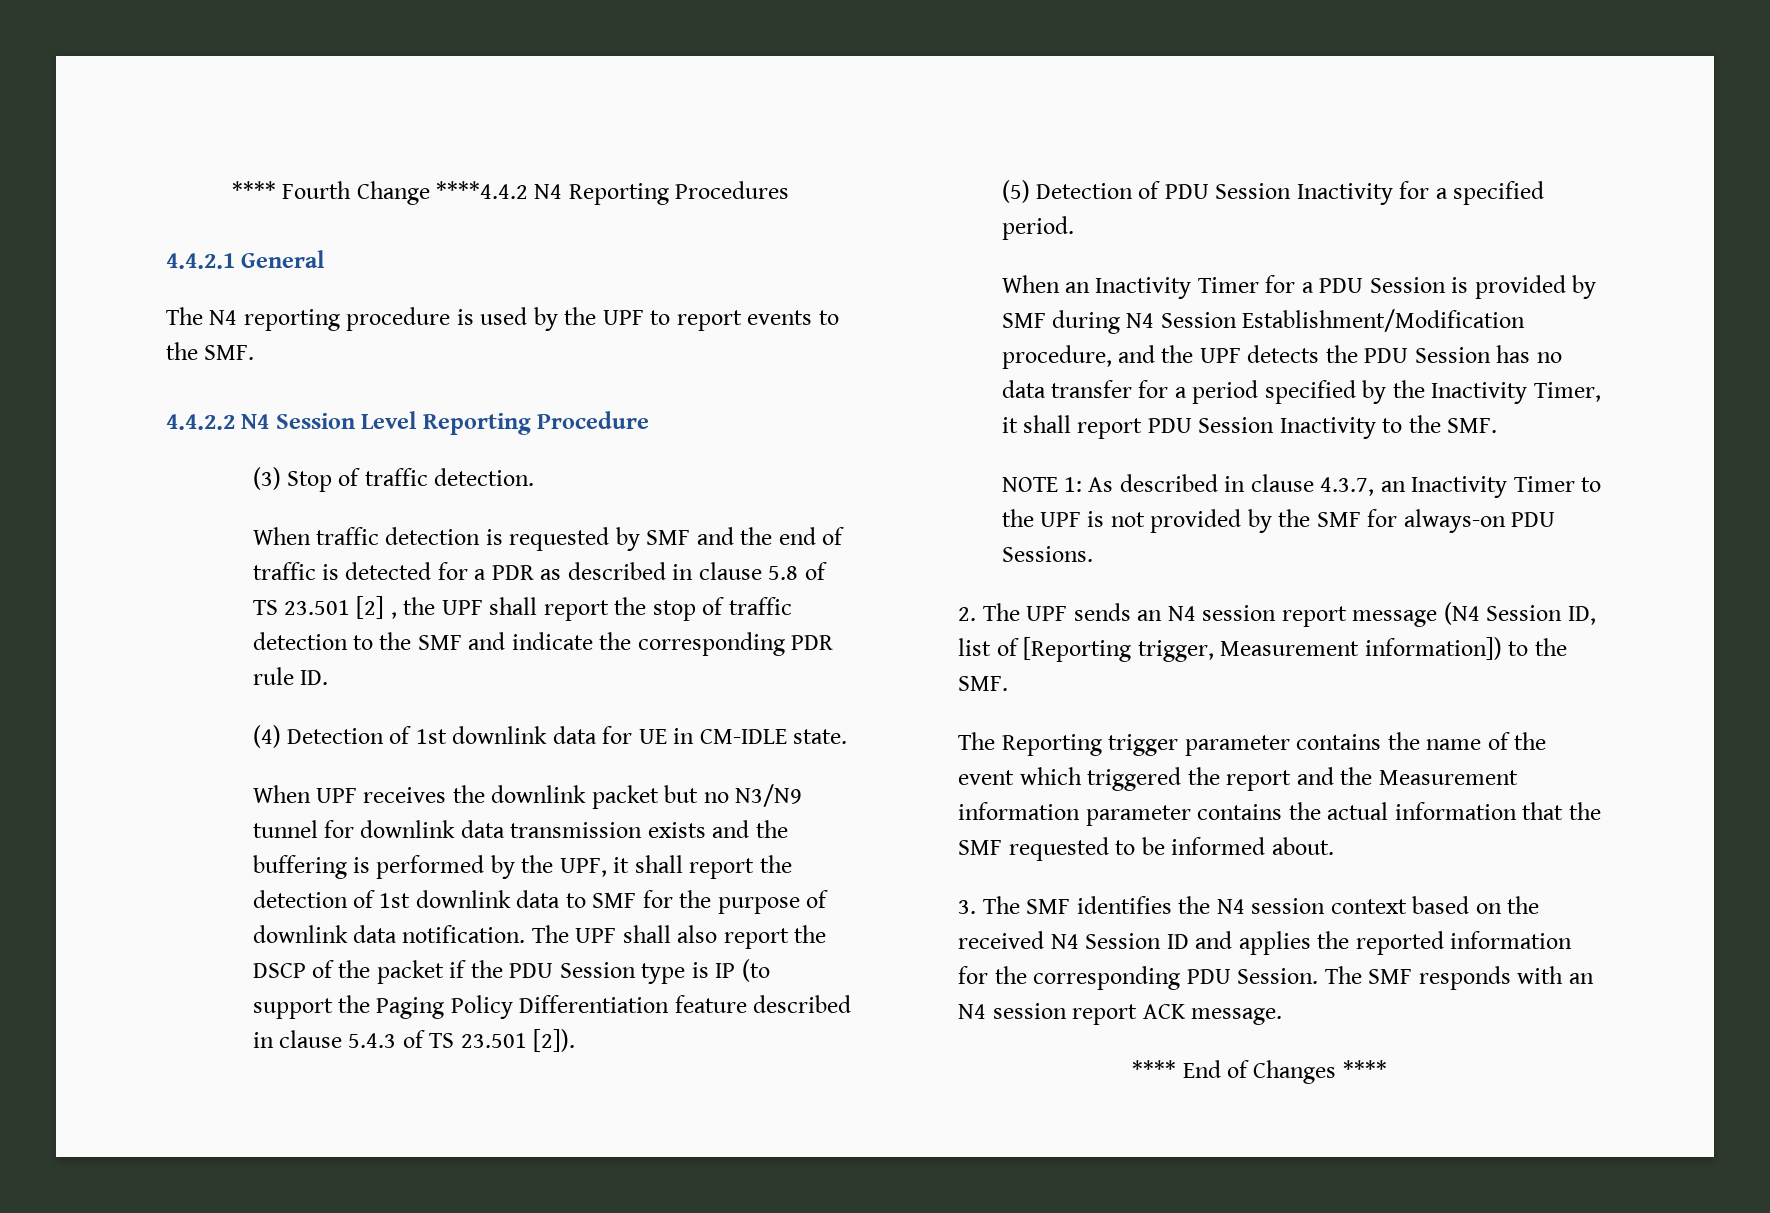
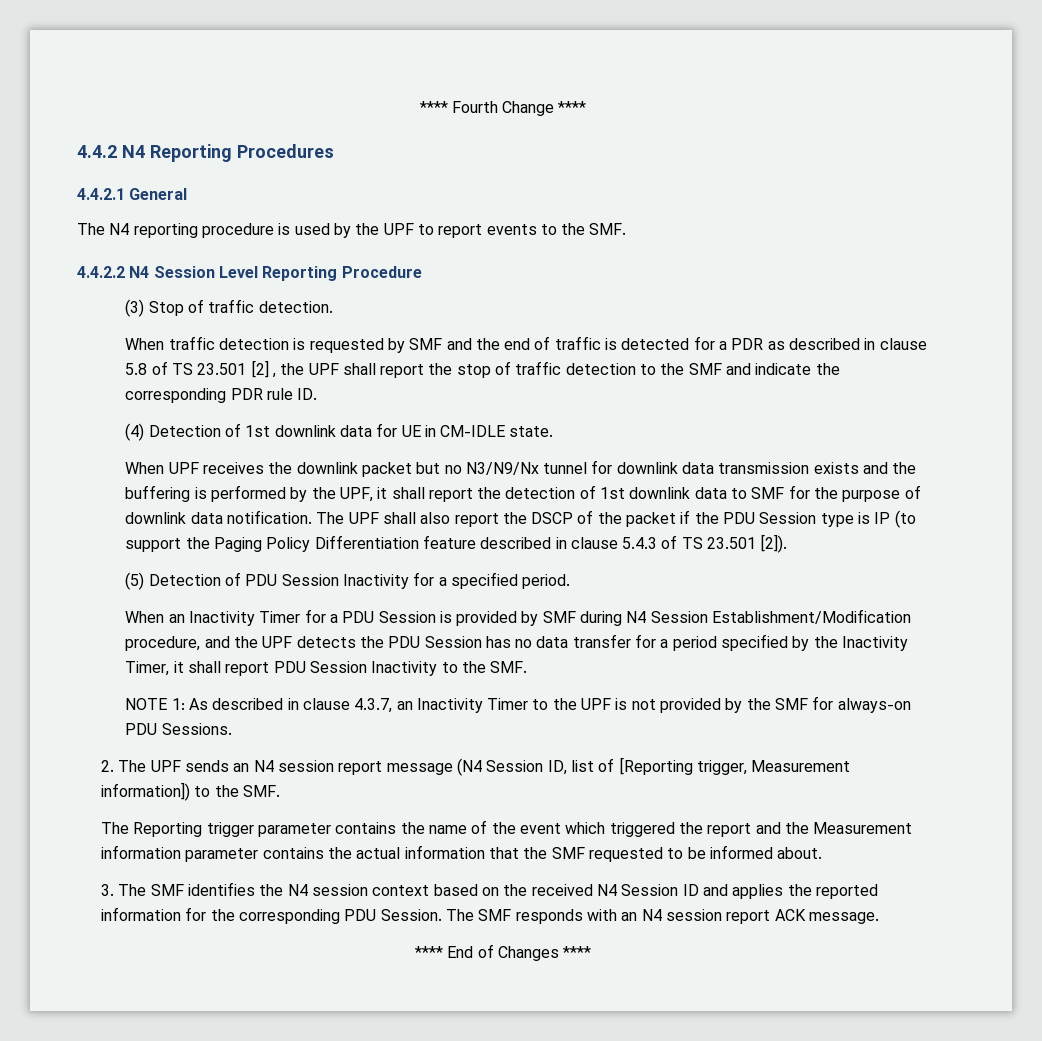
- **** Fourth Change ****4.4.2 N4 Reporting Procedures
+ **** Fourth Change ****
+ 4.4.2 N4 Reporting Procedures
- When UPF receives the downlink packet but no N3/N9 tunnel for downlink data transmission exists and the buffering is performed by the UPF, it shall report the detection of 1st downlink data to SMF for the purpose of downlink data notification.
+ When UPF receives the downlink packet but no N3/N9/Nx tunnel for downlink data transmission exists and the buffering is performed by the UPF, it shall report the detection of 1st downlink data to SMF for the purpose of downlink data notification.

